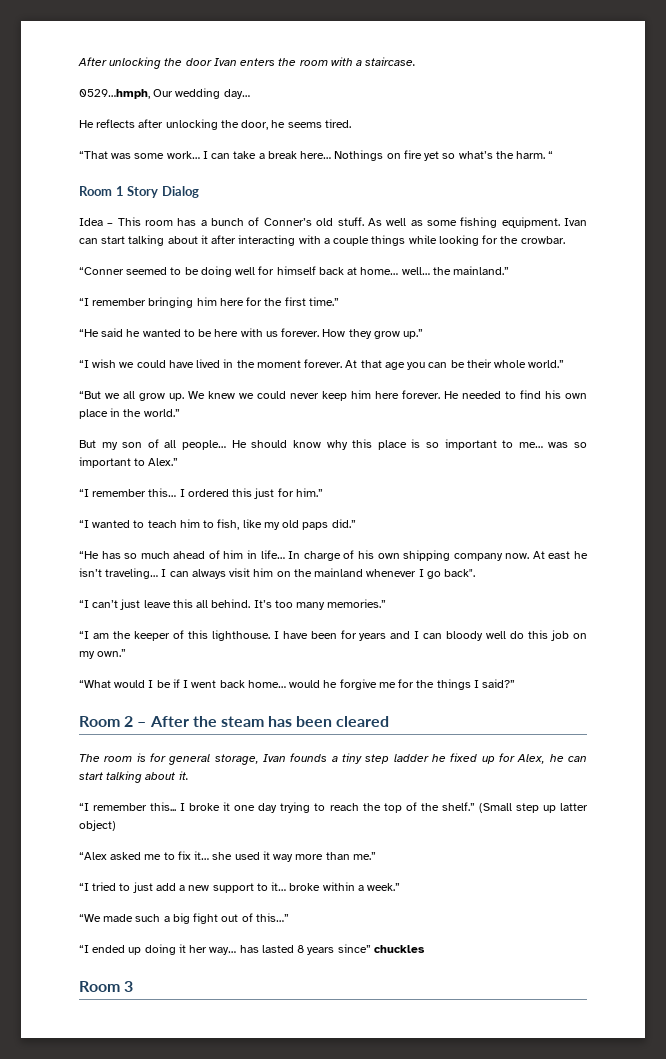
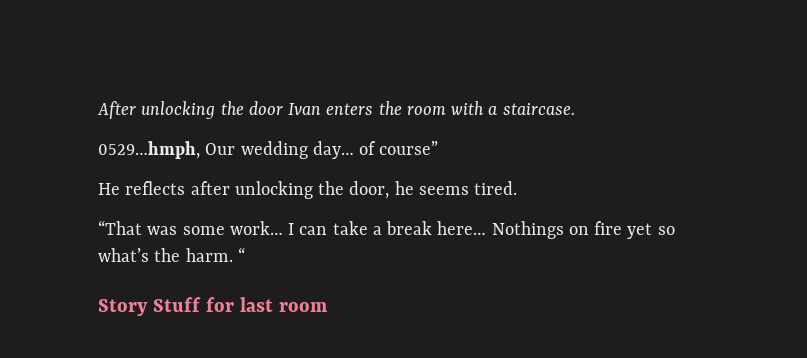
- 0529…hmph, Our wedding day…
+ 0529…hmph, Our wedding day… of course”
- Room 1 Story Dialog
- Idea – This room has a bunch of Conner’s old stuff. As well as some fishing equipment. Ivan can start talking about it after interacting with a couple things while looking for the crowbar.
- “Conner seemed to be doing well for himself back at home… well… the mainland.”
- “I remember bringing him here for the first time.”
- “He said he wanted to be here with us forever. How they grow up.”
- “I wish we could have lived in the moment forever. At that age you can be their whole world.”
- “But we all grow up. We knew we could never keep him here forever. He needed to find his own place in the world.”
- But my son of all people… He should know why this place is so important to me… was so important to Alex.”
- “I remember this… I ordered this just for him.”
- “I wanted to teach him to fish, like my old paps did.”
- “He has so much ahead of him in life… In charge of his own shipping company now. At east he isn’t traveling… I can always visit him on the mainland whenever I go back".
- “I can’t just leave this all behind. It’s too many memories.”
- “I am the keeper of this lighthouse. I have been for years and I can bloody well do this job on my own.”
- “What would I be if I went back home… would he forgive me for the things I said?”
- Room 2 – After the steam has been cleared
- The room is for general storage, Ivan founds a tiny step ladder he fixed up for Alex, he can start talking about it.
- “I remember this... I broke it one day trying to reach the top of the shelf.” (Small step up latter object)
- “Alex asked me to fix it… she used it way more than me.”
- “I tried to just add a new support to it… broke within a week.”
- “We made such a big fight out of this…”
- “I ended up doing it her way… has lasted 8 years since” chuckles
- Room 3
+ Story Stuff for last room

